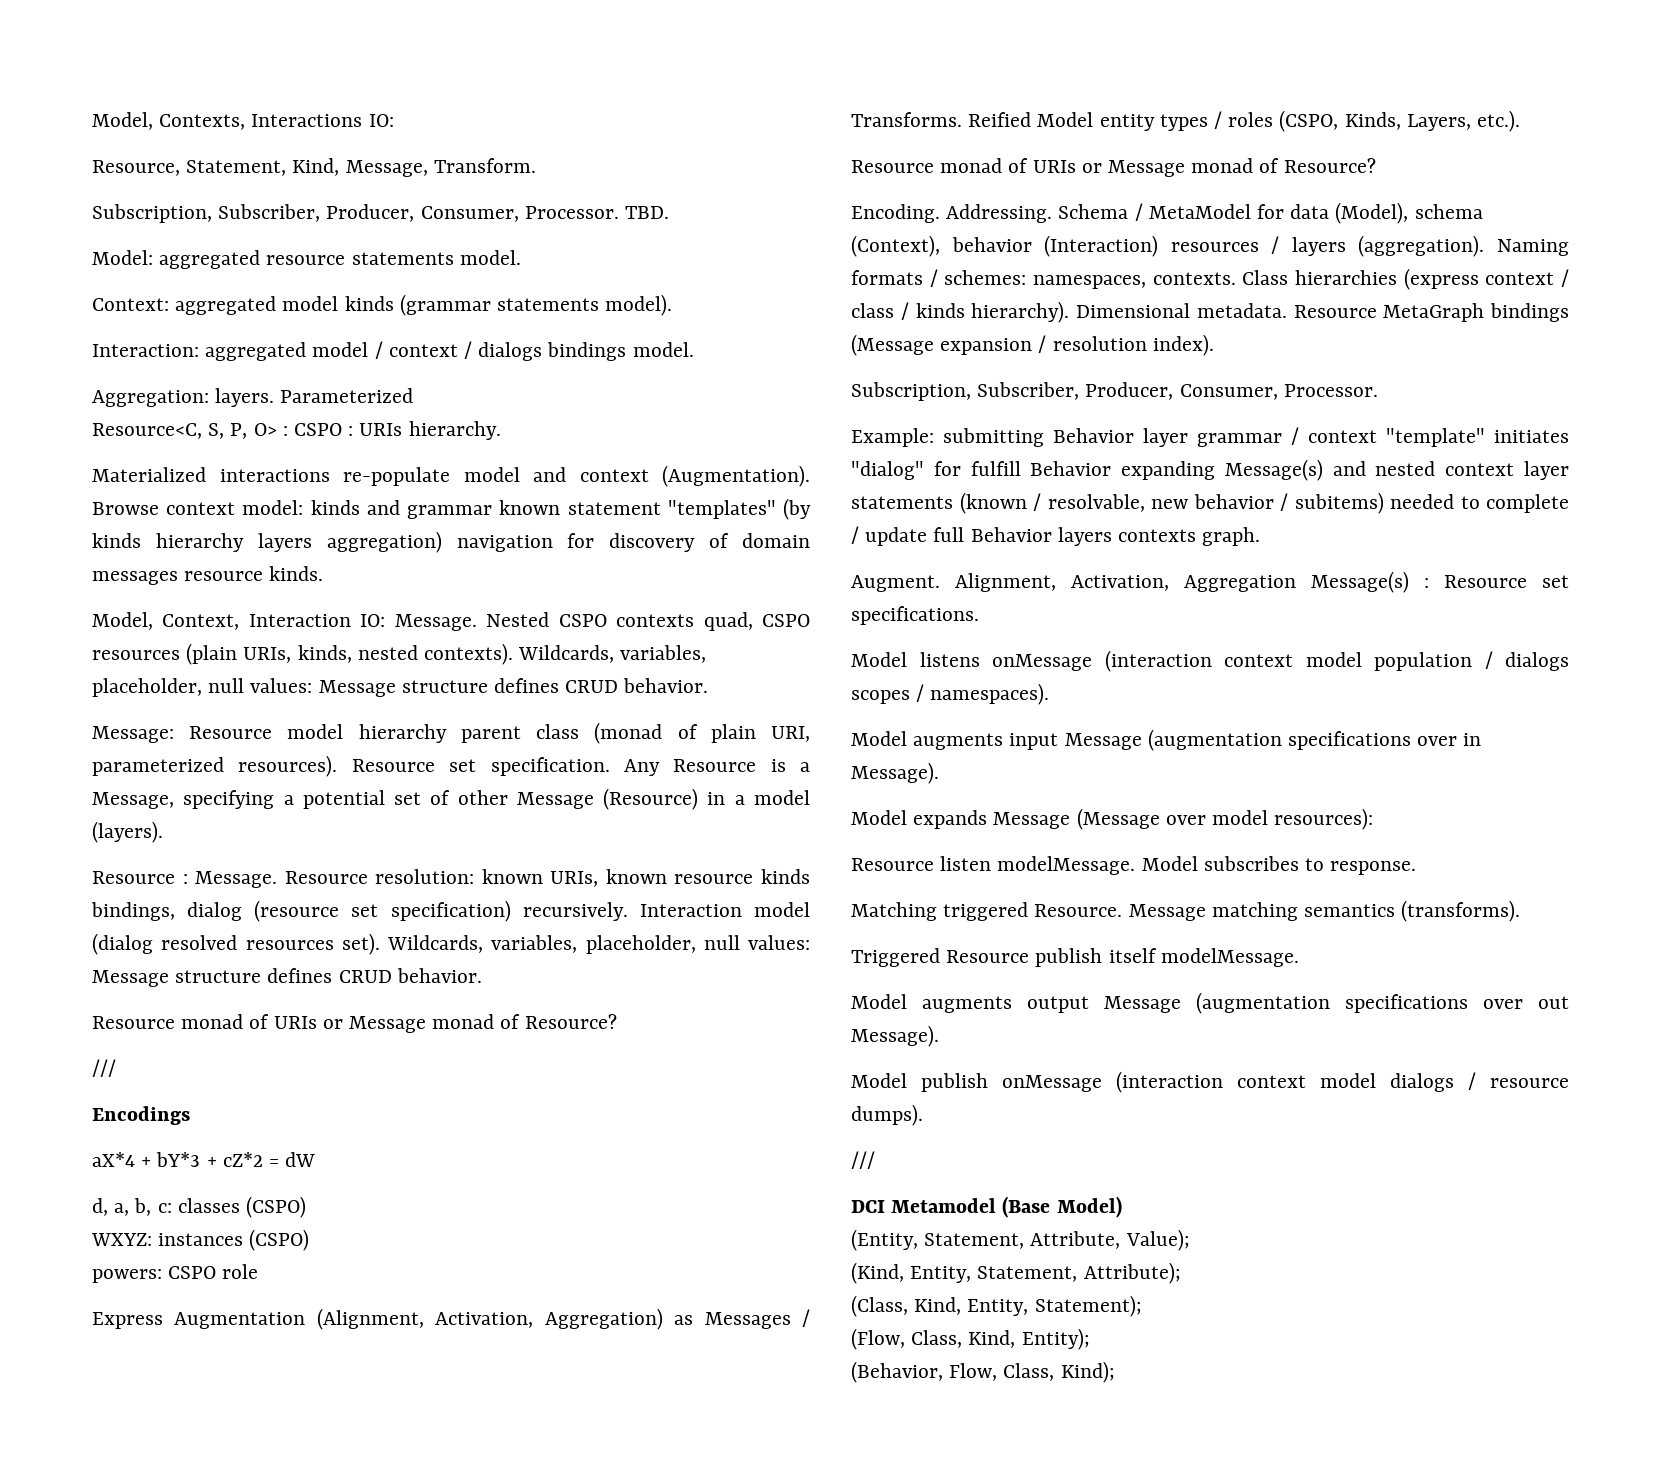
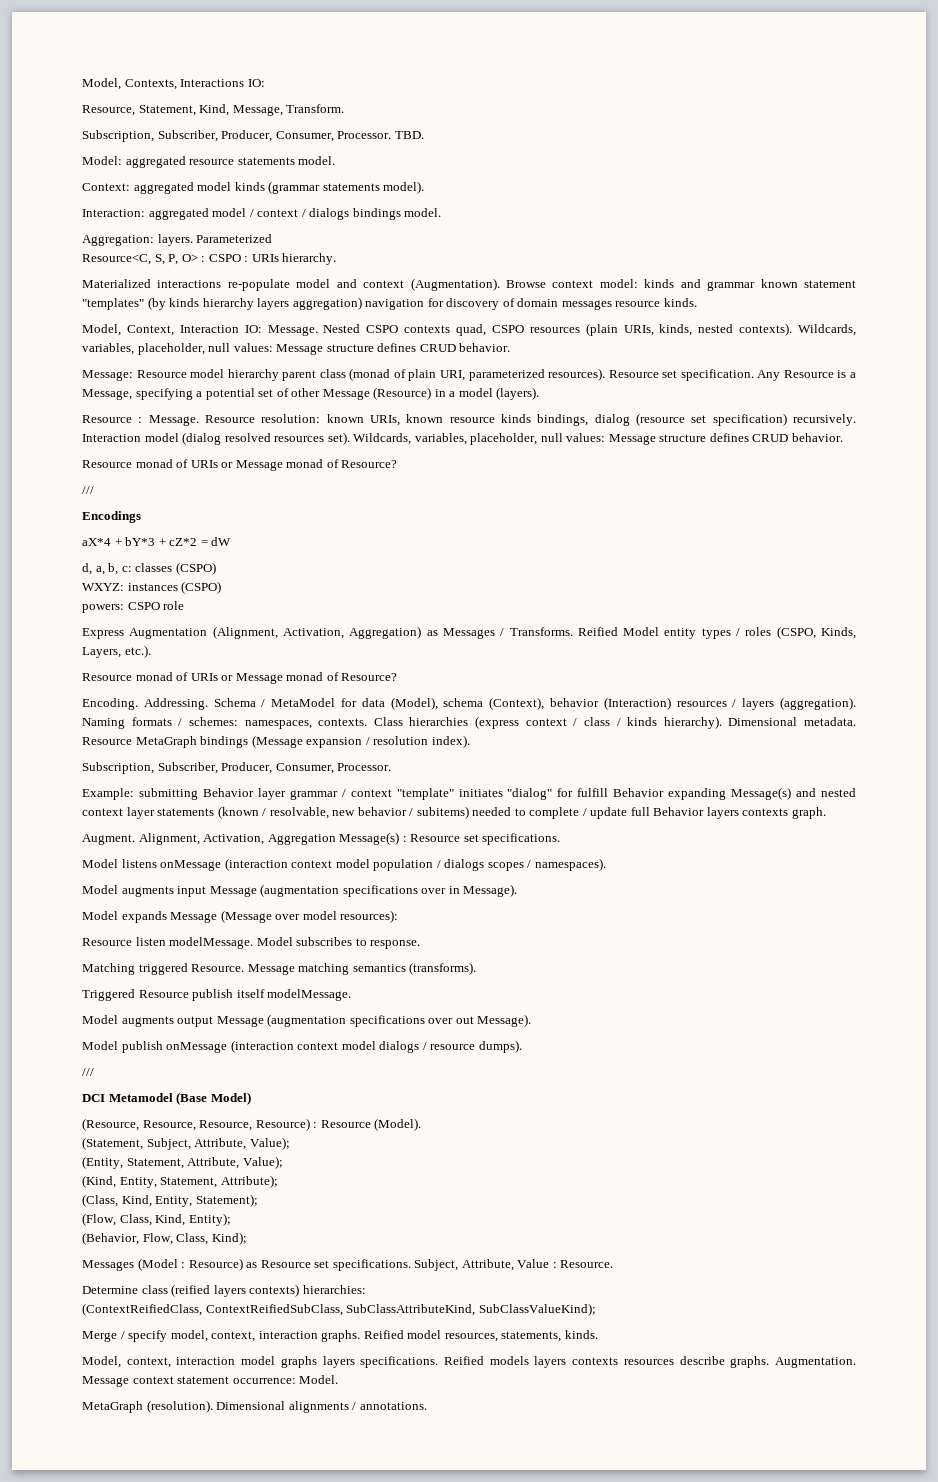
+ (Resource, Resource, Resource, Resource) : Resource (Model).
+ (Statement, Subject, Attribute, Value);
+ Messages (Model : Resource) as Resource set specifications. Subject, Attribute, Value : Resource.
+ Determine class (reified layers contexts) hierarchies:
+ (ContextReifiedClass, ContextReifiedSubClass, SubClassAttributeKind, SubClassValueKind);
+ Merge / specify model, context, interaction graphs. Reified model resources, statements, kinds.
+ Model, context, interaction model graphs layers specifications. Reified models layers contexts resources describe graphs. Augmentation. Message context statement occurrence: Model.
+ MetaGraph (resolution). Dimensional alignments / annotations.

